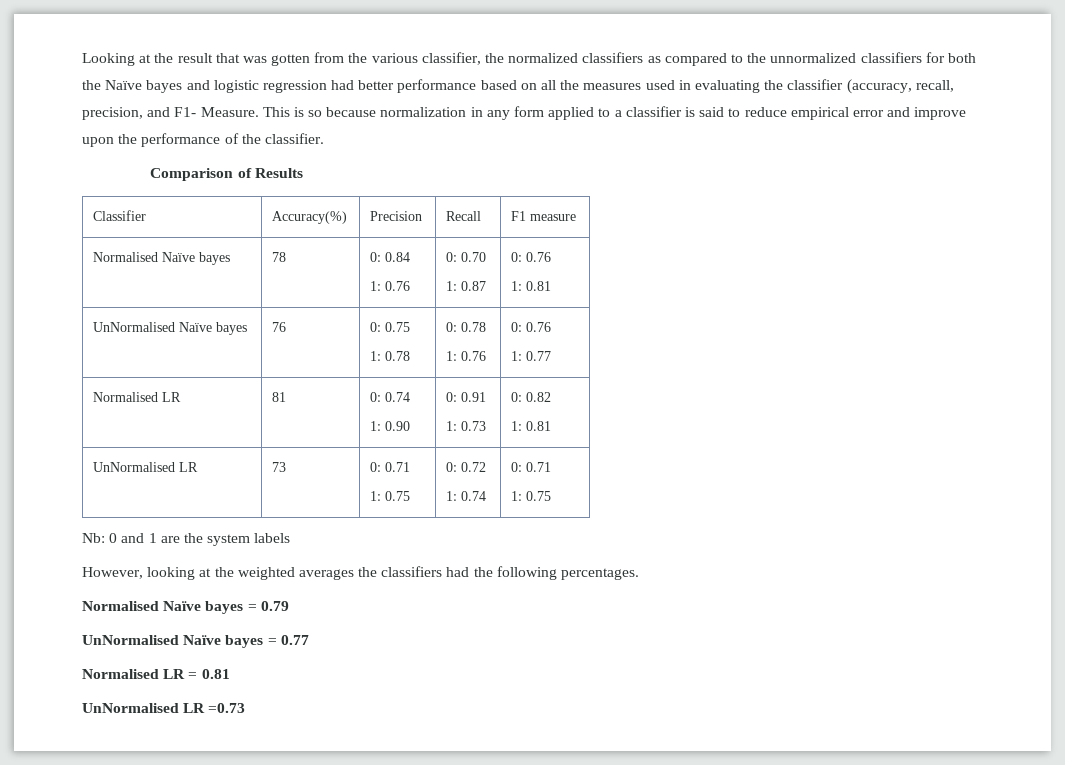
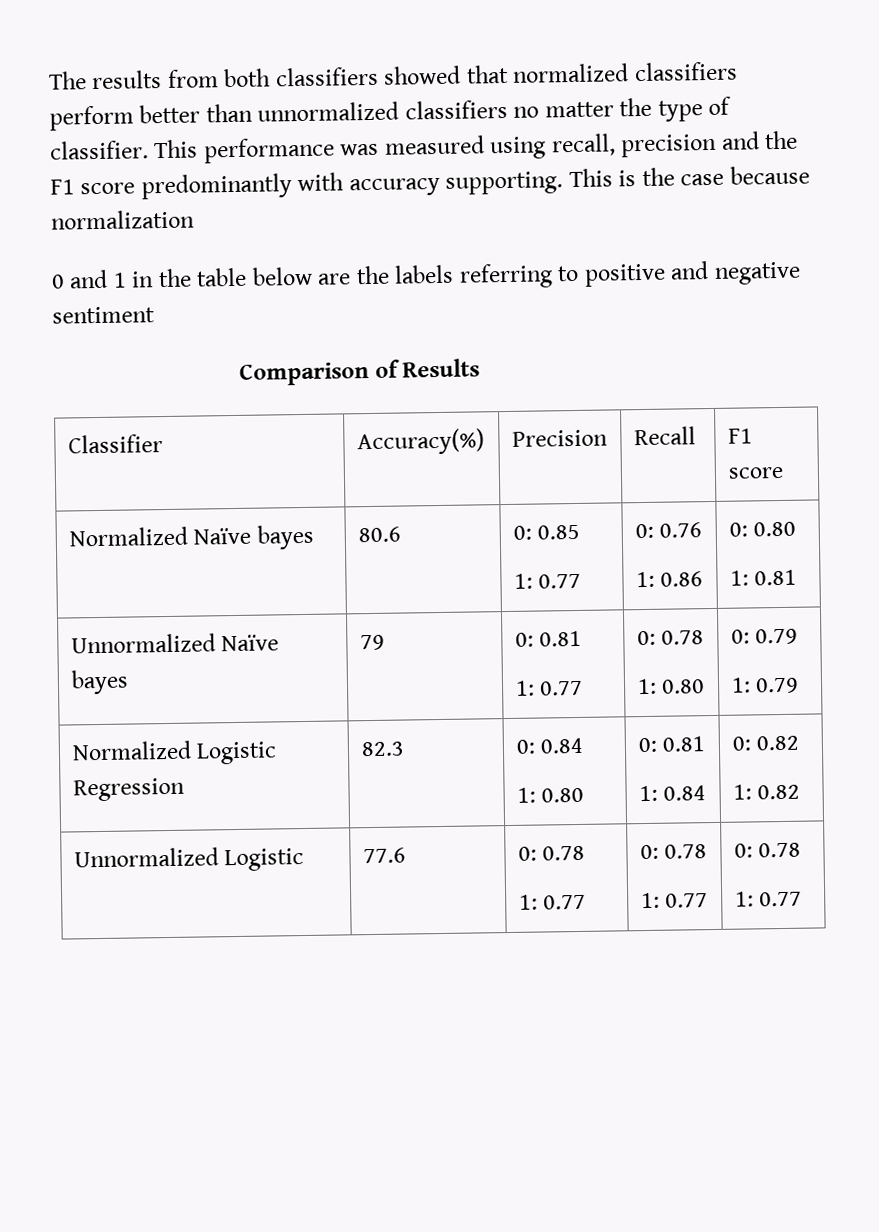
- Looking at the result that was gotten from the various classifier, the normalized classifiers as compared to the unnormalized classifiers for both the Naïve bayes and logistic regression had better performance based on all the measures used in evaluating the classifier (accuracy, recall, precision, and F1- Measure. This is so because normalization in any form applied to a classifier is said to reduce empirical error and improve upon the performance of the classifier.
+ The results from both classifiers showed that normalized classifiers perform better than unnormalized classifiers no matter the type of classifier. This performance was measured using recall, precision and the F1 score predominantly with accuracy supporting. This is the case because normalization
+ 0 and 1 in the table below are the labels referring to positive and negative sentiment
- Classifier | Accuracy(%) | Precision | Recall | F1 measure
- Normalised Naïve bayes | 78 | 0: 0.84
- 1: 0.76 | 0: 0.70
- 1: 0.87 | 0: 0.76
+ Classifier | Accuracy(%) | Precision | Recall | F1 score
+ Normalized Naïve bayes | 80.6 | 0: 0.85
+ 1: 0.77 | 0: 0.76
+ 1: 0.86 | 0: 0.80
  1: 0.81
- UnNormalised Naïve bayes | 76 | 0: 0.75
- 1: 0.78 | 0: 0.78
- 1: 0.76 | 0: 0.76
+ Unnormalized Naïve bayes | 79 | 0: 0.81
+ 1: 0.77 | 0: 0.78
+ 1: 0.80 | 0: 0.79
+ 1: 0.79
+ Normalized Logistic Regression | 82.3 | 0: 0.84
+ 1: 0.80 | 0: 0.81
+ 1: 0.84 | 0: 0.82
+ 1: 0.82
+ Unnormalized Logistic | 77.6 | 0: 0.78
+ 1: 0.77 | 0: 0.78
+ 1: 0.77 | 0: 0.78
  1: 0.77
- Normalised LR | 81 | 0: 0.74
- 1: 0.90 | 0: 0.91
- 1: 0.73 | 0: 0.82
- 1: 0.81
- UnNormalised LR | 73 | 0: 0.71
- 1: 0.75 | 0: 0.72
- 1: 0.74 | 0: 0.71
- 1: 0.75
- Nb: 0 and 1 are the system labels
- However, looking at the weighted averages the classifiers had the following percentages.
- Normalised Naïve bayes = 0.79
- UnNormalised Naïve bayes = 0.77
- Normalised LR = 0.81
- UnNormalised LR =0.73

